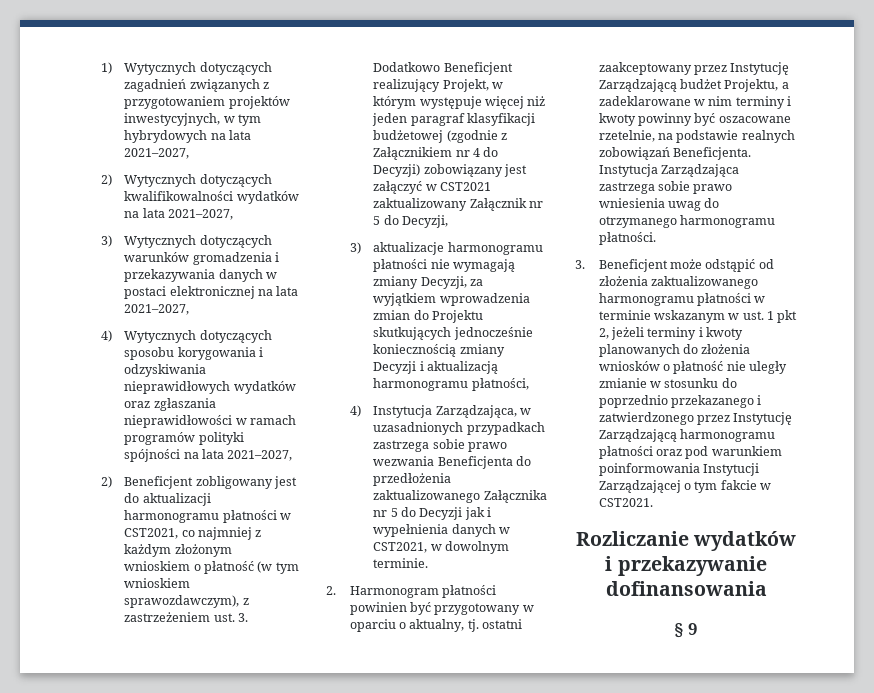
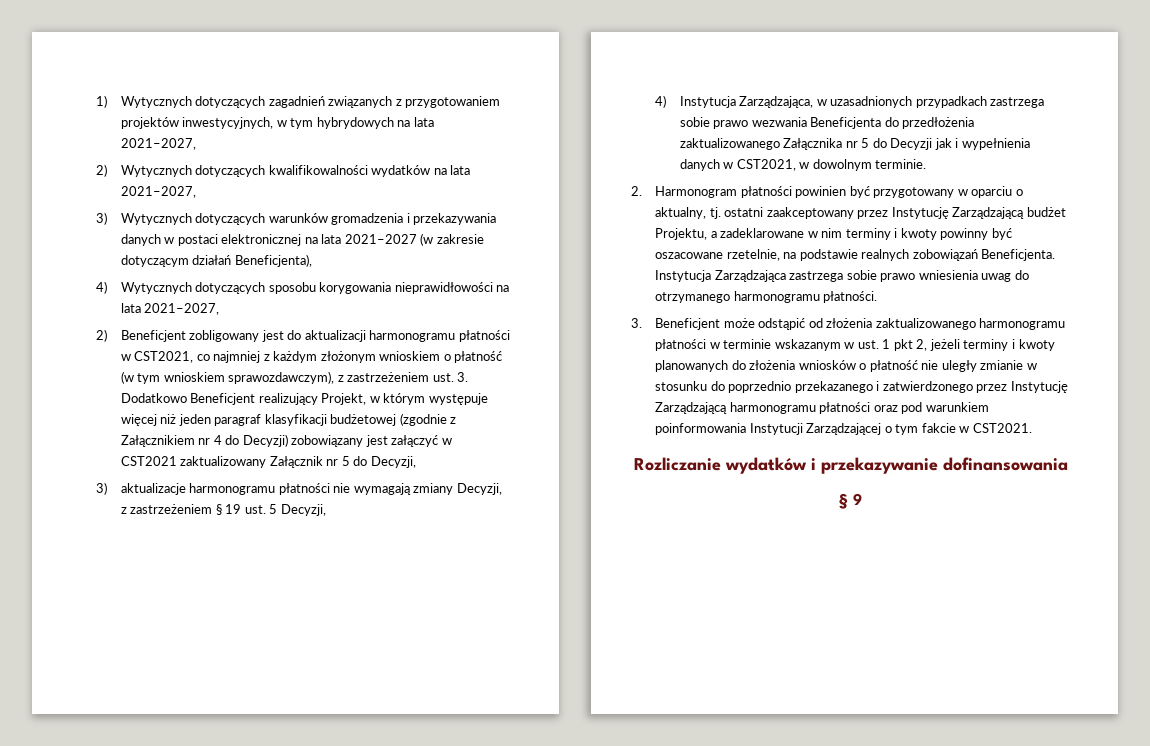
- 3) Wytycznych dotyczących warunków gromadzenia i przekazywania danych w postaci elektronicznej na lata 2021–2027,
+ 3) Wytycznych dotyczących warunków gromadzenia i przekazywania danych w postaci elektronicznej na lata 2021–2027 (w zakresie dotyczącym działań Beneficjenta),
- 4) Wytycznych dotyczących sposobu korygowania i odzyskiwania nieprawidłowych wydatków oraz zgłaszania nieprawidłowości w ramach programów polityki spójności na lata 2021–2027,
+ 4) Wytycznych dotyczących sposobu korygowania nieprawidłowości na lata 2021–2027,
- 3) aktualizacje harmonogramu płatności nie wymagają zmiany Decyzji, za wyjątkiem wprowadzenia zmian do Projektu skutkujących jednocześnie koniecznością zmiany Decyzji i aktualizacją harmonogramu płatności,
+ 3) aktualizacje harmonogramu płatności nie wymagają zmiany Decyzji, z zastrzeżeniem § 19 ust. 5 Decyzji,

